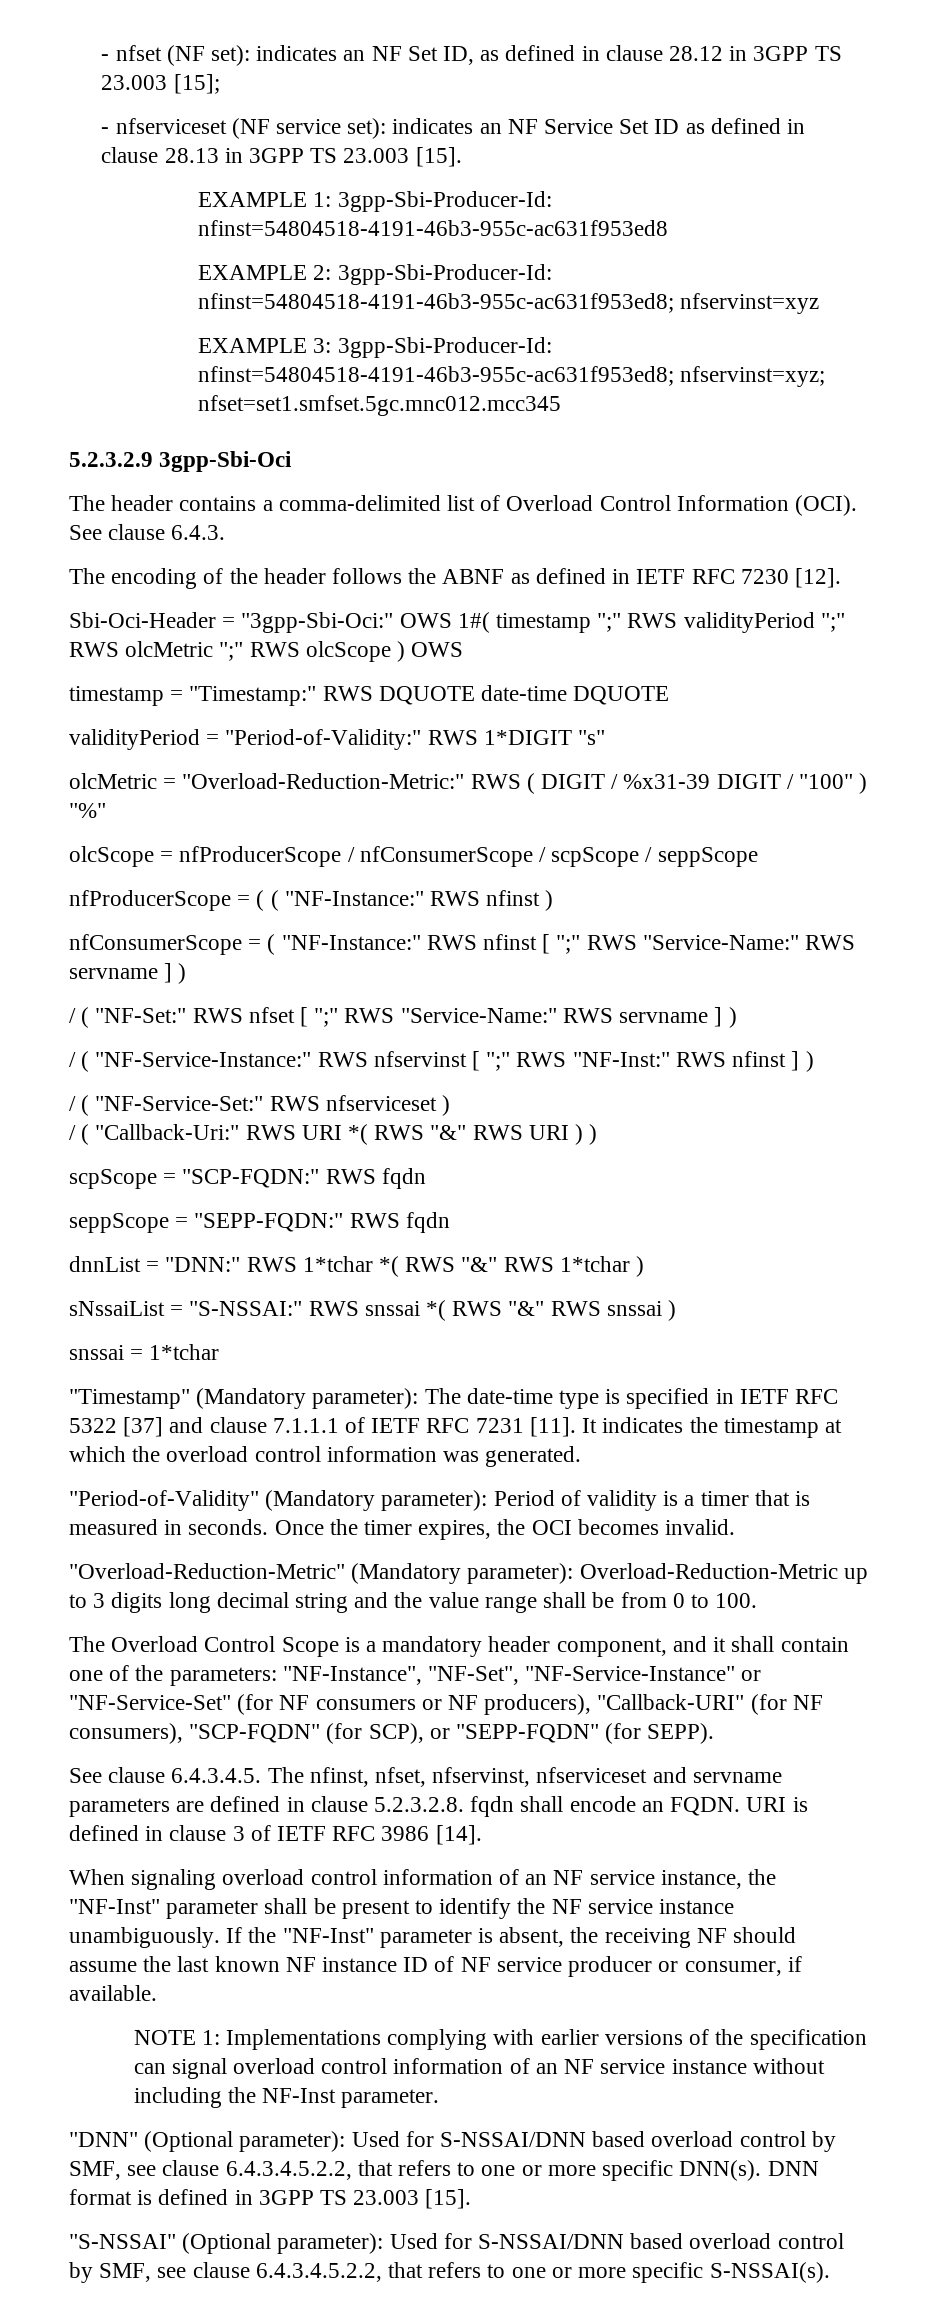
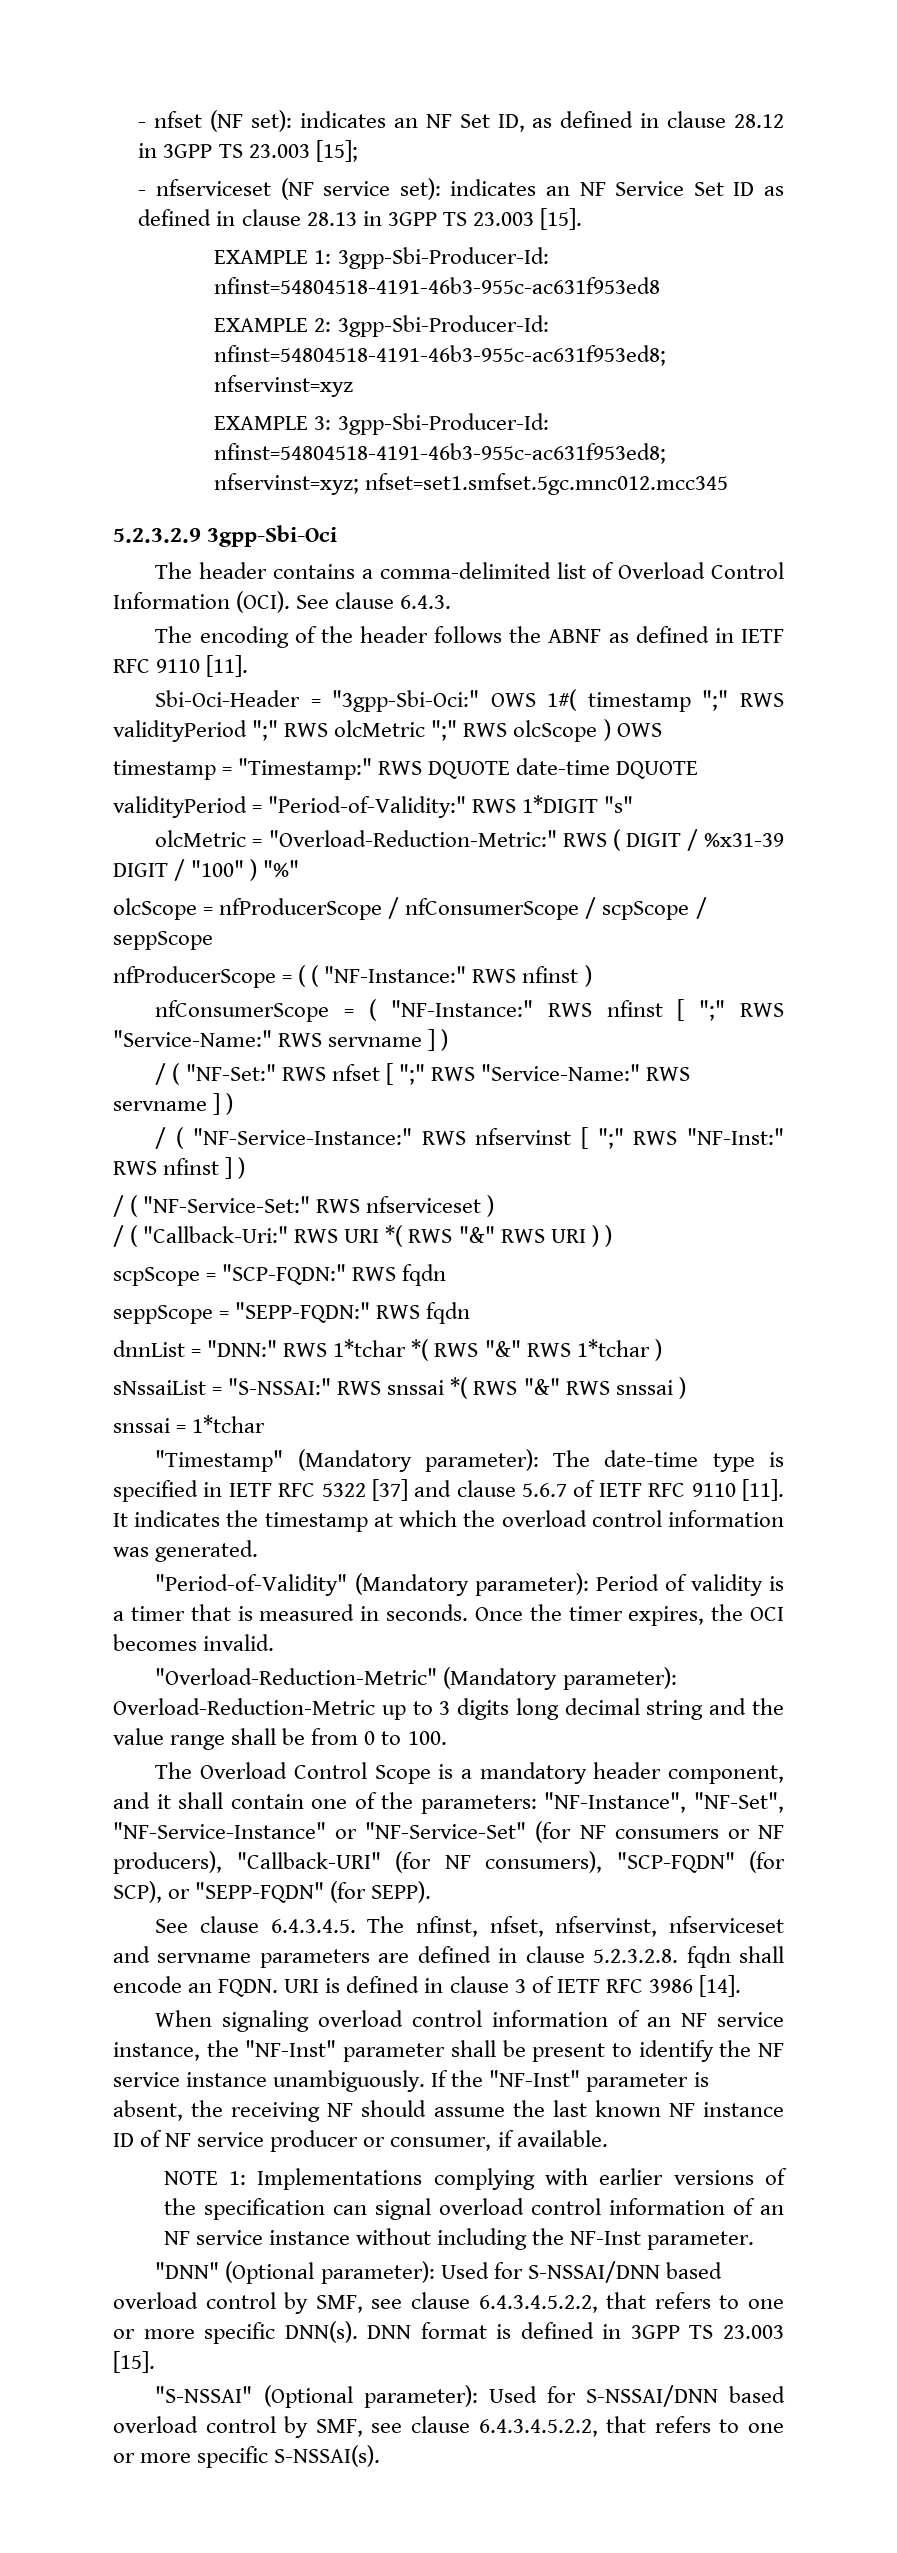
- The encoding of the header follows the ABNF as defined in IETF RFC 7230 [12].
+ The encoding of the header follows the ABNF as defined in IETF RFC 9110 [11].
- "Timestamp" (Mandatory parameter): The date-time type is specified in IETF RFC 5322 [37] and clause 7.1.1.1 of IETF RFC 7231 [11].
+ "Timestamp" (Mandatory parameter): The date-time type is specified in IETF RFC 5322 [37] and clause 5.6.7 of IETF RFC 9110 [11].

